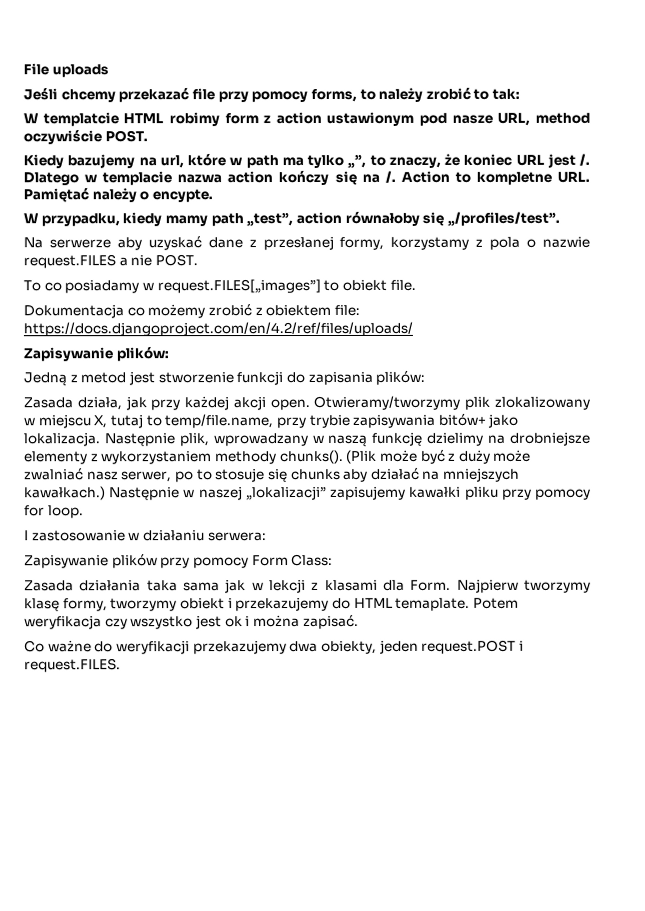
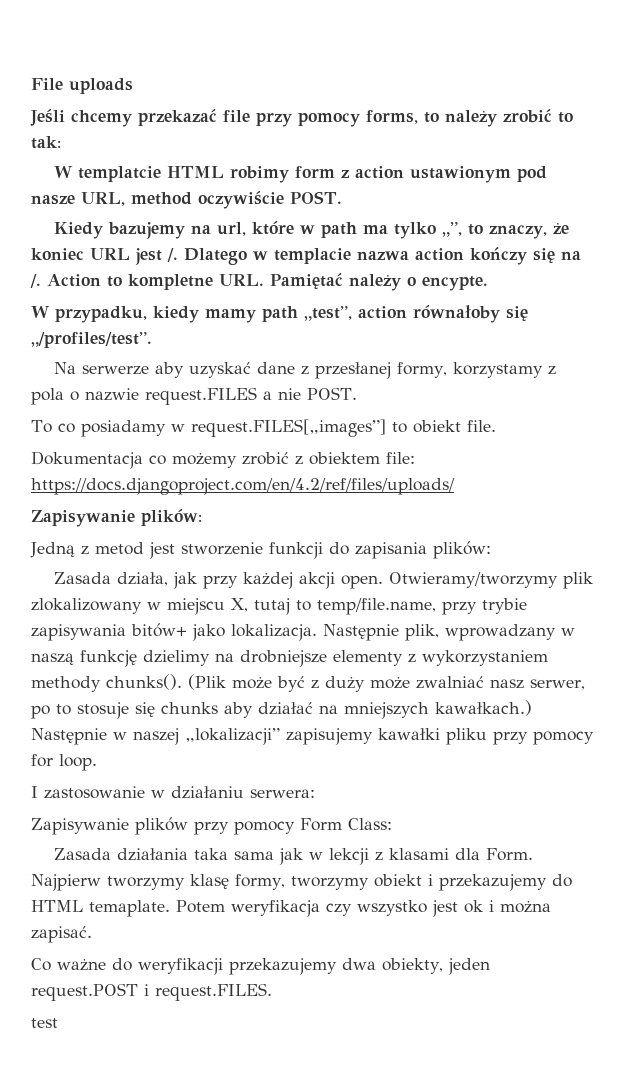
+ test

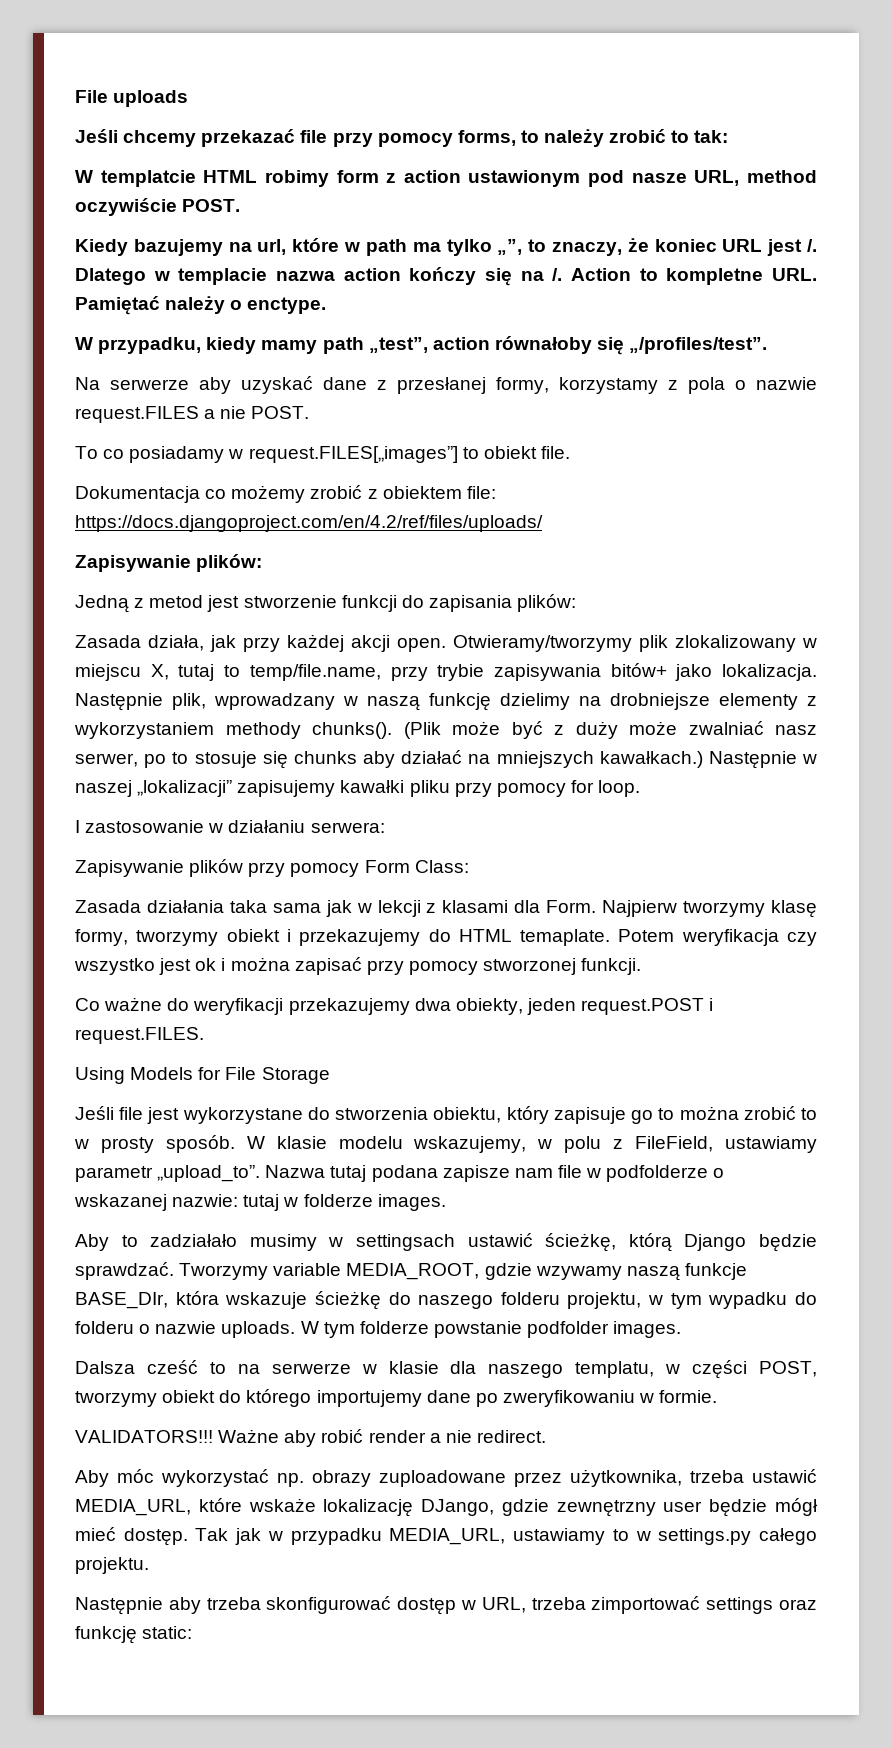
- Action to kompletne URL. Pamiętać należy o encypte.
+ Action to kompletne URL. Pamiętać należy o enctype.
- Potem weryfikacja czy wszystko jest ok i można zapisać.
+ Potem weryfikacja czy wszystko jest ok i można zapisać przy pomocy stworzonej funkcji.
- test
+ Using Models for File Storage
+ Jeśli file jest wykorzystane do stworzenia obiektu, który zapisuje go to można zrobić to w prosty sposób. W klasie modelu wskazujemy, w polu z FileField, ustawiamy parametr „upload_to”. Nazwa tutaj podana zapisze nam file w podfolderze o wskazanej nazwie: tutaj w folderze images.
+ Aby to zadziałało musimy w settingsach ustawić ścieżkę, którą Django będzie sprawdzać. Tworzymy variable MEDIA_ROOT, gdzie wzywamy naszą funkcje BASE_DIr, która wskazuje ścieżkę do naszego folderu projektu, w tym wypadku do folderu o nazwie uploads. W tym folderze powstanie podfolder images.
+ Dalsza cześć to na serwerze w klasie dla naszego templatu, w części POST, tworzymy obiekt do którego importujemy dane po zweryfikowaniu w formie.
+ VALIDATORS!!! Ważne aby robić render a nie redirect.
+ Aby móc wykorzystać np. obrazy zuploadowane przez użytkownika, trzeba ustawić MEDIA_URL, które wskaże lokalizację DJango, gdzie zewnętrzny user będzie mógł mieć dostęp. Tak jak w przypadku MEDIA_URL, ustawiamy to w settings.py całego projektu.
+ Następnie aby trzeba skonfigurować dostęp w URL, trzeba zimportować settings oraz funkcję static:

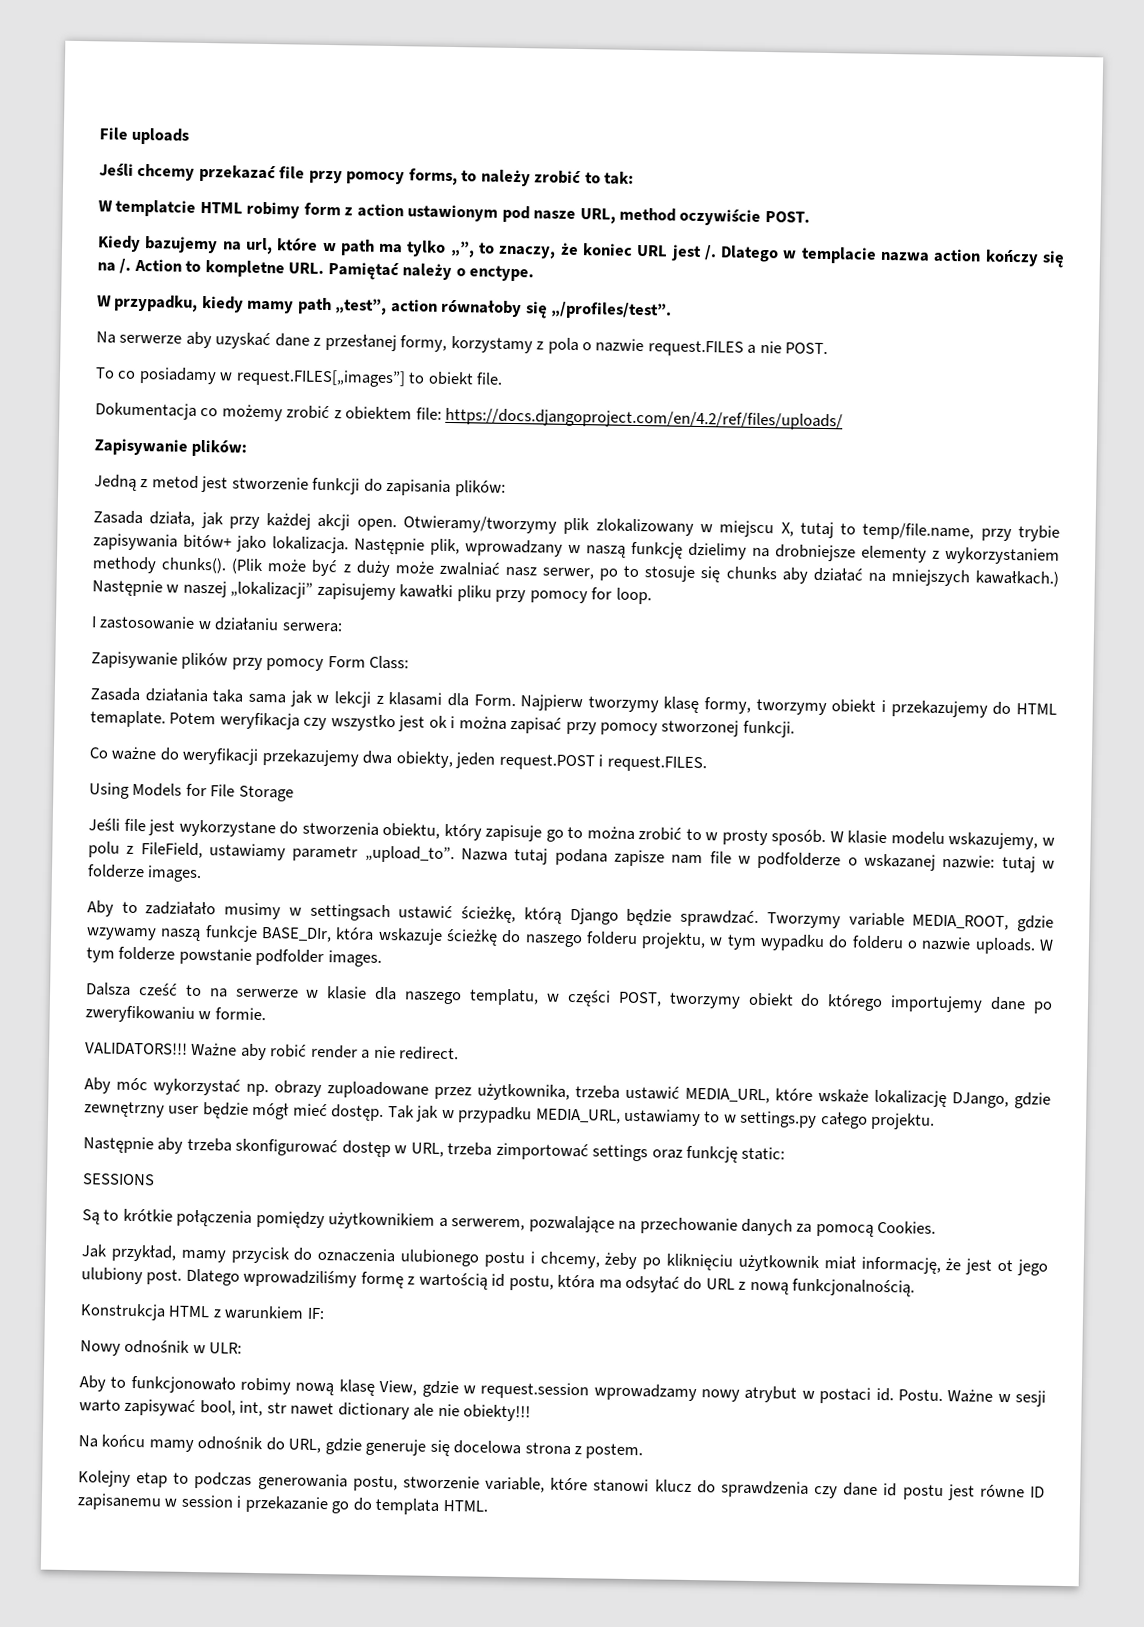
+ SESSIONS
+ Są to krótkie połączenia pomiędzy użytkownikiem a serwerem, pozwalające na przechowanie danych za pomocą Cookies.
+ Jak przykład, mamy przycisk do oznaczenia ulubionego postu i chcemy, żeby po kliknięciu użytkownik miał informację, że jest ot jego ulubiony post. Dlatego wprowadziliśmy formę z wartością id postu, która ma odsyłać do URL z nową funkcjonalnością.
+ Konstrukcja HTML z warunkiem IF:
+ Nowy odnośnik w ULR:
+ Aby to funkcjonowało robimy nową klasę View, gdzie w request.session wprowadzamy nowy atrybut w postaci id. Postu. Ważne w sesji warto zapisywać bool, int, str nawet dictionary ale nie obiekty!!!
+ Na końcu mamy odnośnik do URL, gdzie generuje się docelowa strona z postem.
+ Kolejny etap to podczas generowania postu, stworzenie variable, które stanowi klucz do sprawdzenia czy dane id postu jest równe ID zapisanemu w session i przekazanie go do templata HTML.

